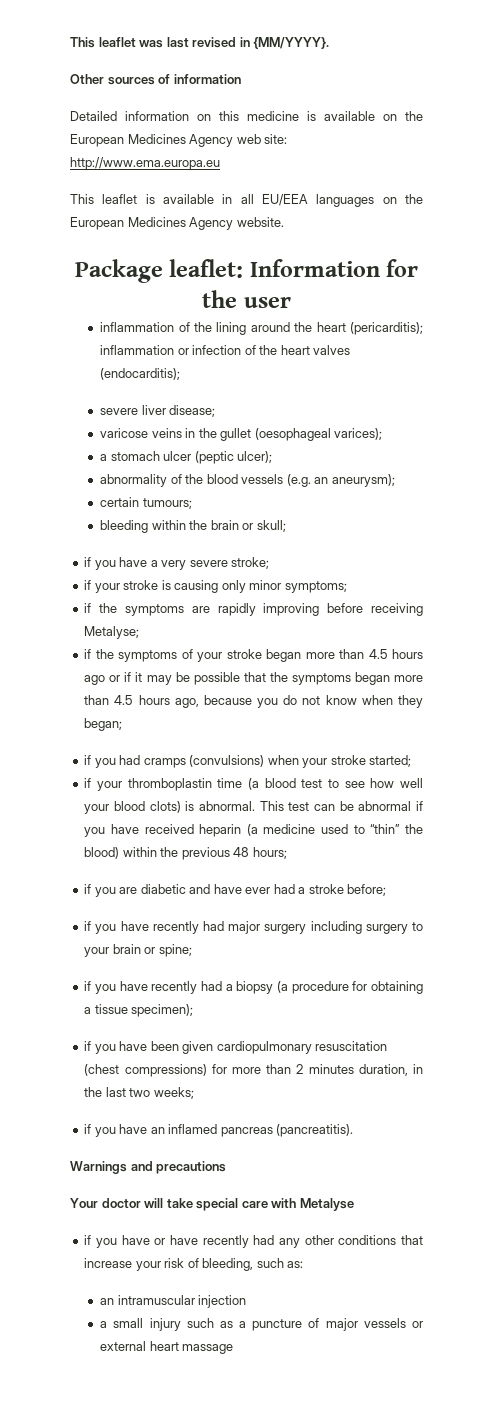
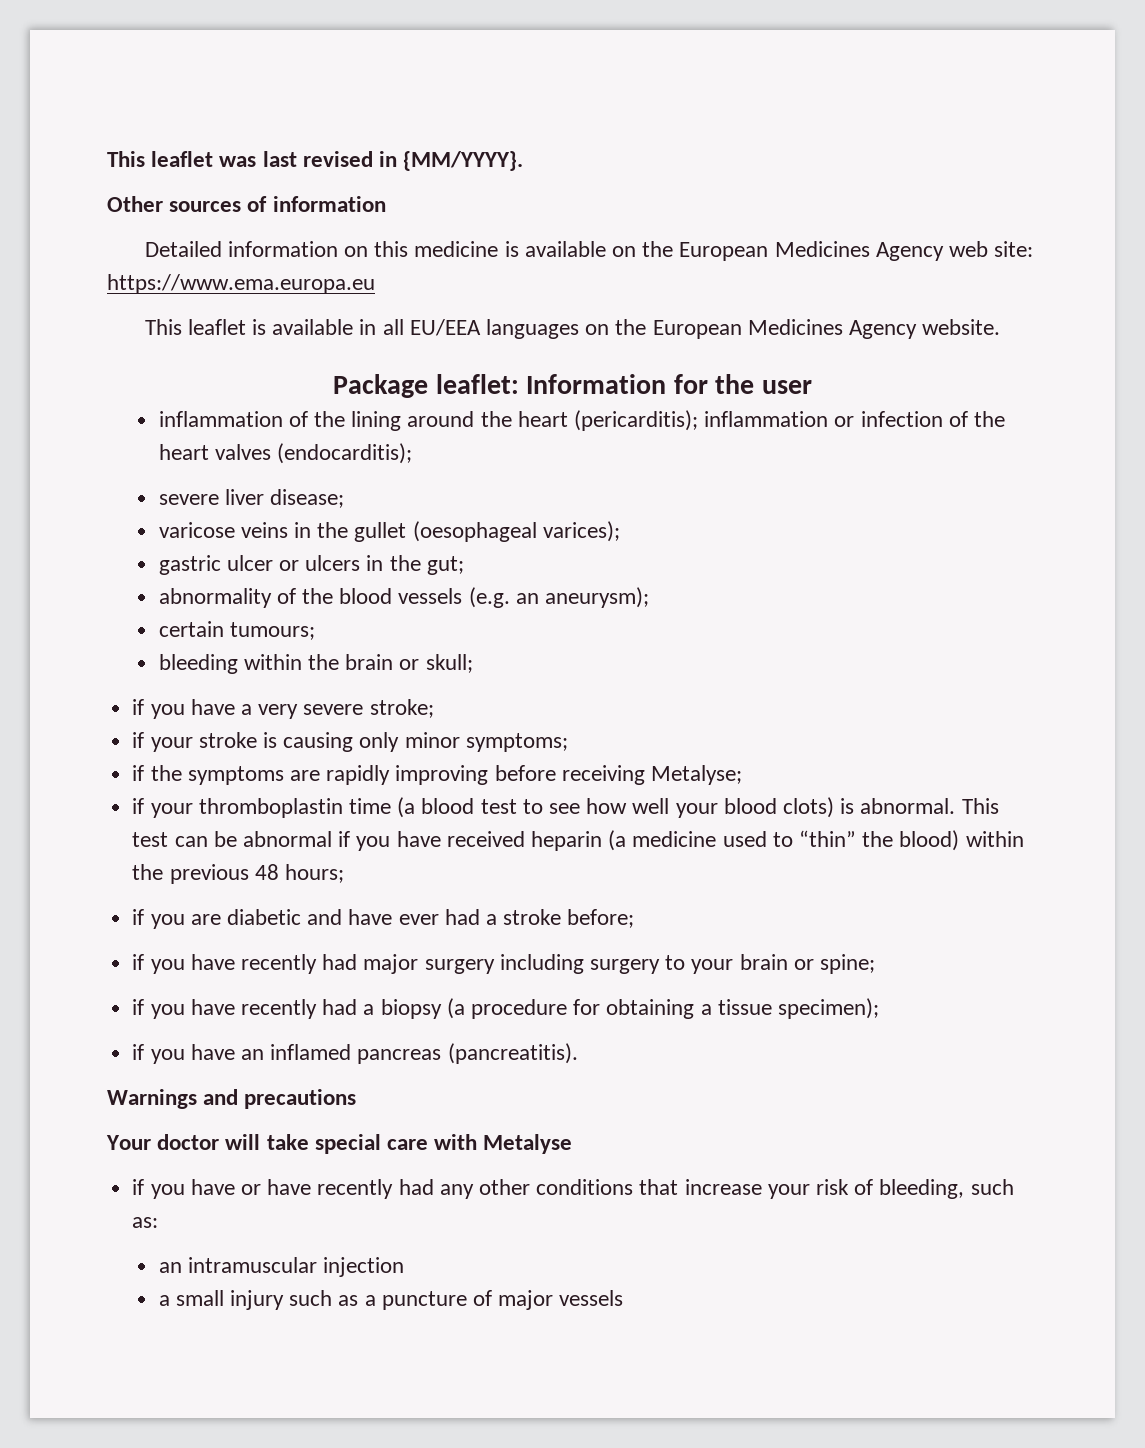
- Detailed information on this medicine is available on the European Medicines Agency web site: http://www.ema.europa.eu
+ Detailed information on this medicine is available on the European Medicines Agency web site: https://www.ema.europa.eu
- a stomach ulcer (peptic ulcer);
+ gastric ulcer or ulcers in the gut;
- if the symptoms of your stroke began more than 4.5 hours ago or if it may be possible that the symptoms began more than 4.5 hours ago, because you do not know when they began;
- if you had cramps (convulsions) when your stroke started;
- if you have been given cardiopulmonary resuscitation (chest compressions) for more than 2 minutes duration, in the last two weeks;
- a small injury such as a puncture of major vessels or external heart massage
+ a small injury such as a puncture of major vessels

